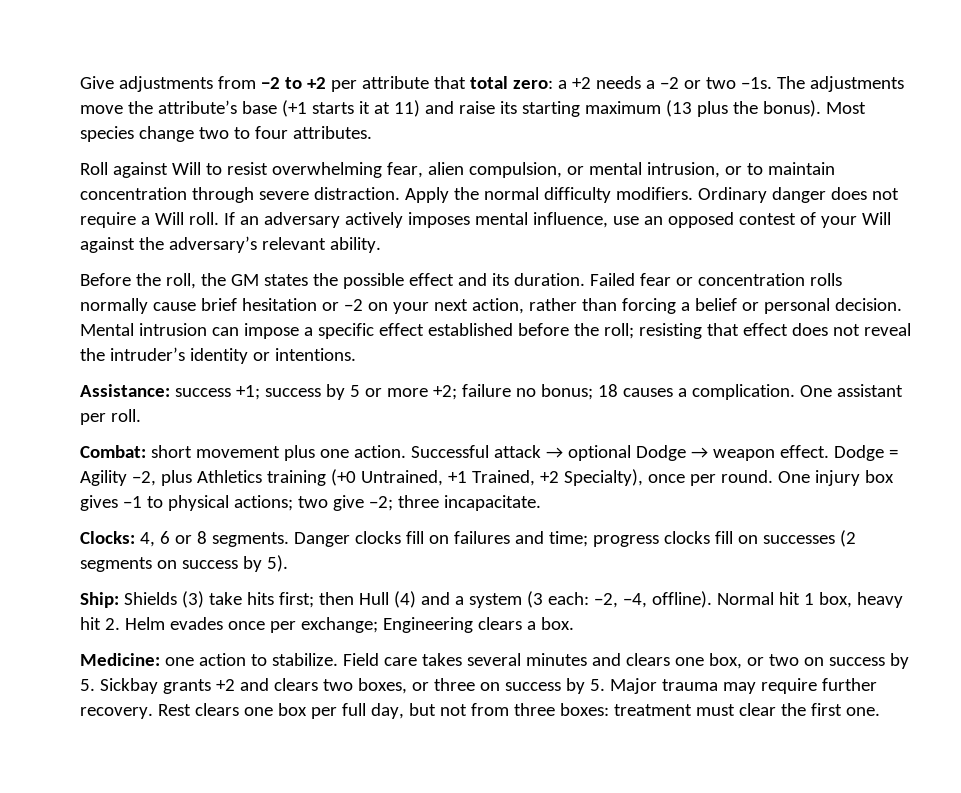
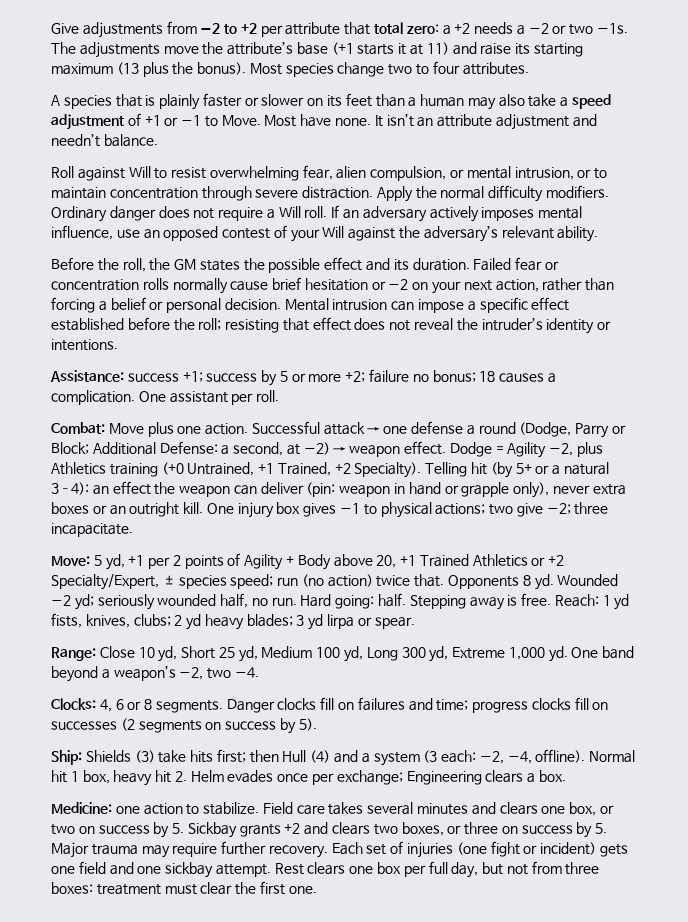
+ A species that is plainly faster or slower on its feet than a human may also take a speed adjustment of +1 or −1 to Move. Most have none. It isn’t an attribute adjustment and needn’t balance.
- Combat: short movement plus one action.
+ Combat: Move plus one action.
- Successful attack → optional Dodge → weapon effect.
+ Successful attack → one defense a round (Dodge, Parry or Block; Additional Defense: a second, at −2) → weapon effect.
- Dodge = Agility −2, plus Athletics training (+0 Untrained, +1 Trained, +2 Specialty), once per round.
+ Dodge = Agility −2, plus Athletics training (+0 Untrained, +1 Trained, +2 Specialty). Telling hit (by 5+ or a natural 3–4): an effect the weapon can deliver (pin: weapon in hand or grapple only), never extra boxes or an outright kill.
+ Move: 5 yd, +1 per 2 points of Agility + Body above 20, +1 Trained Athletics or +2 Specialty/Expert, ± species speed; run (no action) twice that. Opponents 8 yd. Wounded −2 yd; seriously wounded half, no run. Hard going: half. Stepping away is free. Reach: 1 yd fists, knives, clubs; 2 yd heavy blades; 3 yd lirpa or spear.
+ Range: Close 10 yd, Short 25 yd, Medium 100 yd, Long 300 yd, Extreme 1,000 yd. One band beyond a weapon’s −2, two −4.
+ Each set of injuries (one fight or incident) gets one field and one sickbay attempt.

